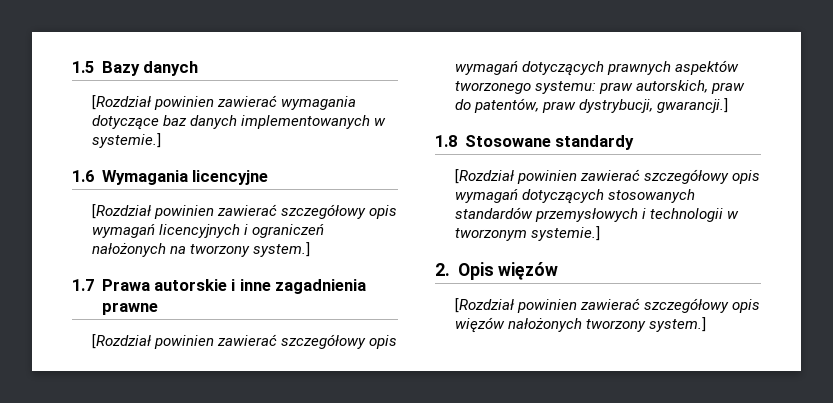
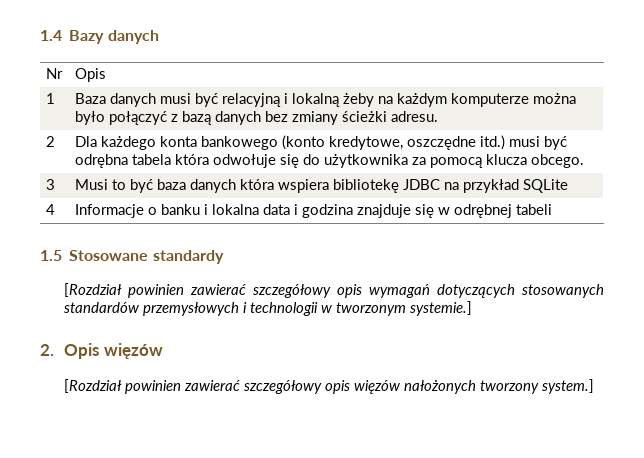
- 1.5 Bazy danych
+ 1.4 Bazy danych
- [Rozdział powinien zawierać wymagania dotyczące baz danych implementowanych w systemie.]
- 1.6 Wymagania licencyjne
- [Rozdział powinien zawierać szczegółowy opis wymagań licencyjnych i ograniczeń nałożonych na tworzony system.]
- 1.7 Prawa autorskie i inne zagadnienia prawne
- [Rozdział powinien zawierać szczegółowy opis wymagań dotyczących prawnych aspektów tworzonego systemu: praw autorskich, praw do patentów, praw dystrybucji, gwarancji.]
- 1.8 Stosowane standardy
+ Nr | Opis
+ 1 | Baza danych musi być relacyjną i lokalną żeby na każdym komputerze można było połączyć z bazą danych bez zmiany ścieżki adresu.
+ 2 | Dla każdego konta bankowego (konto kredytowe, oszczędne itd.) musi być odrębna tabela która odwołuje się do użytkownika za pomocą klucza obcego.
+ 3 | Musi to być baza danych która wspiera bibliotekę JDBC na przykład SQLite
+ 4 | Informacje o banku i lokalna data i godzina znajduje się w odrębnej tabeli
+ 1.5 Stosowane standardy

